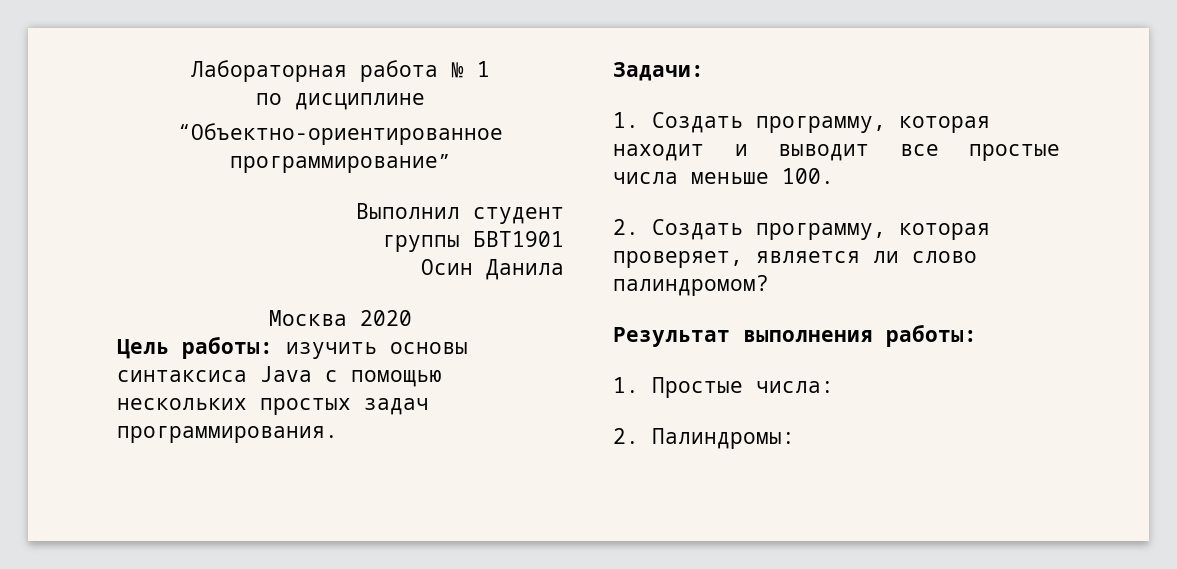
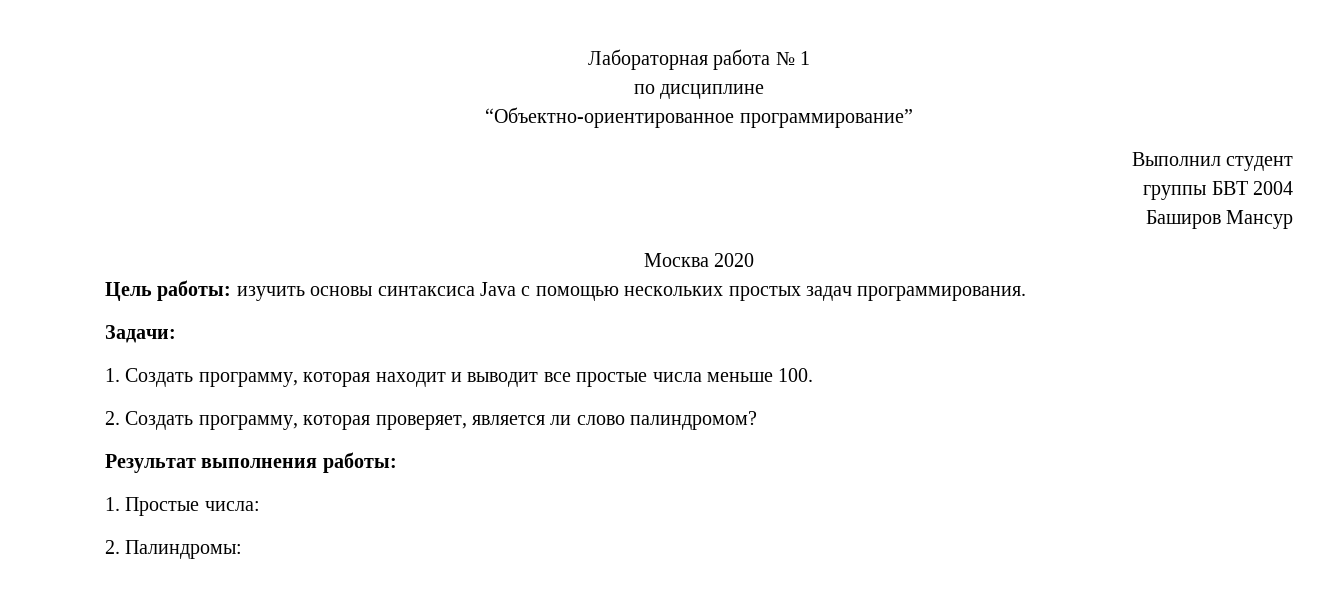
- группы БВТ1901
- Осин Данила
+ группы БBT 2004
+ Баширов Мансур

